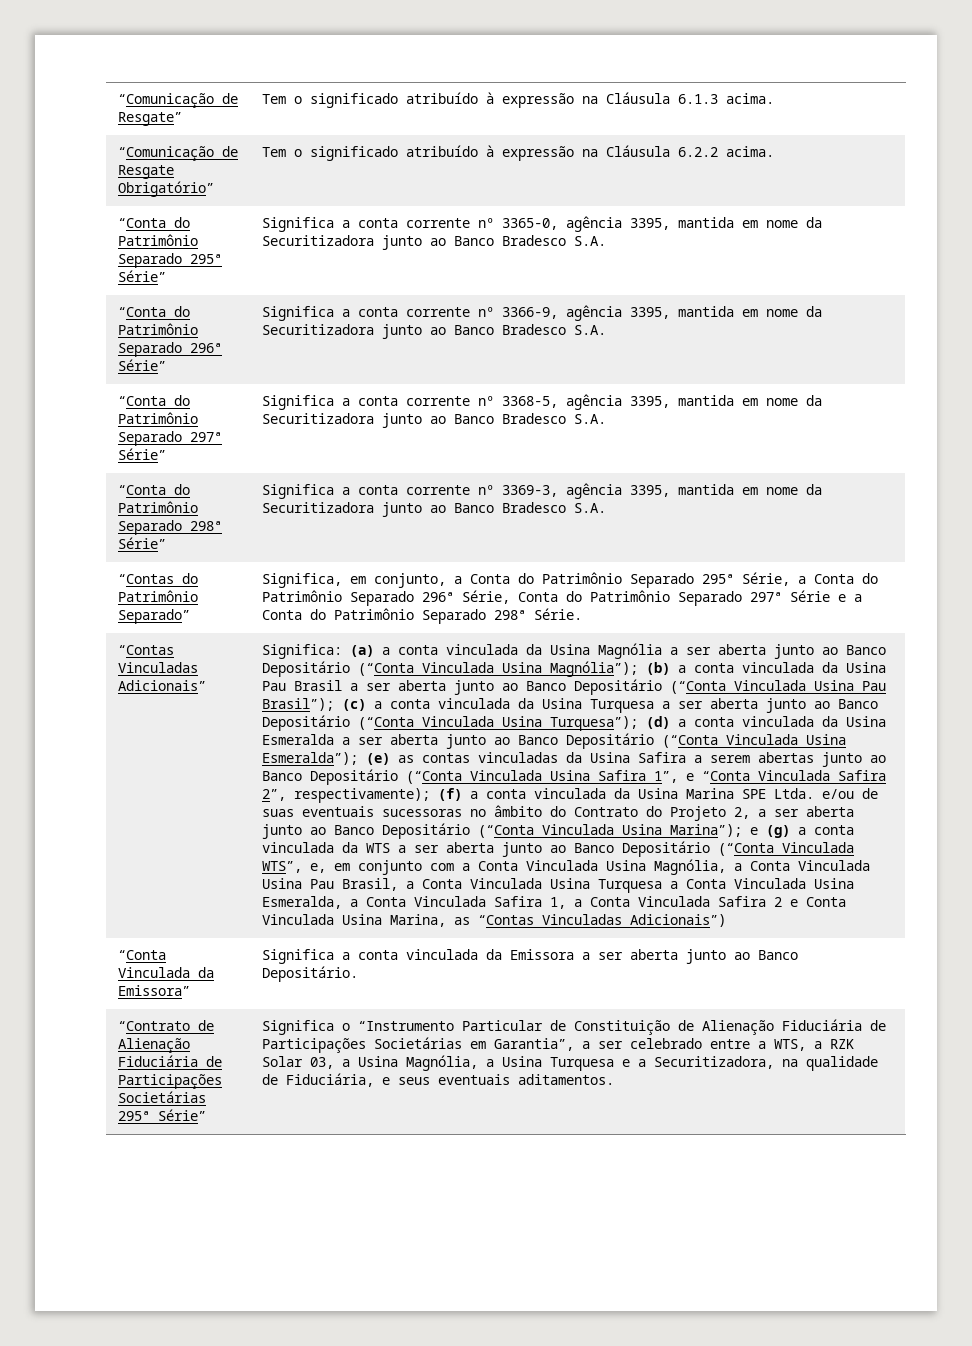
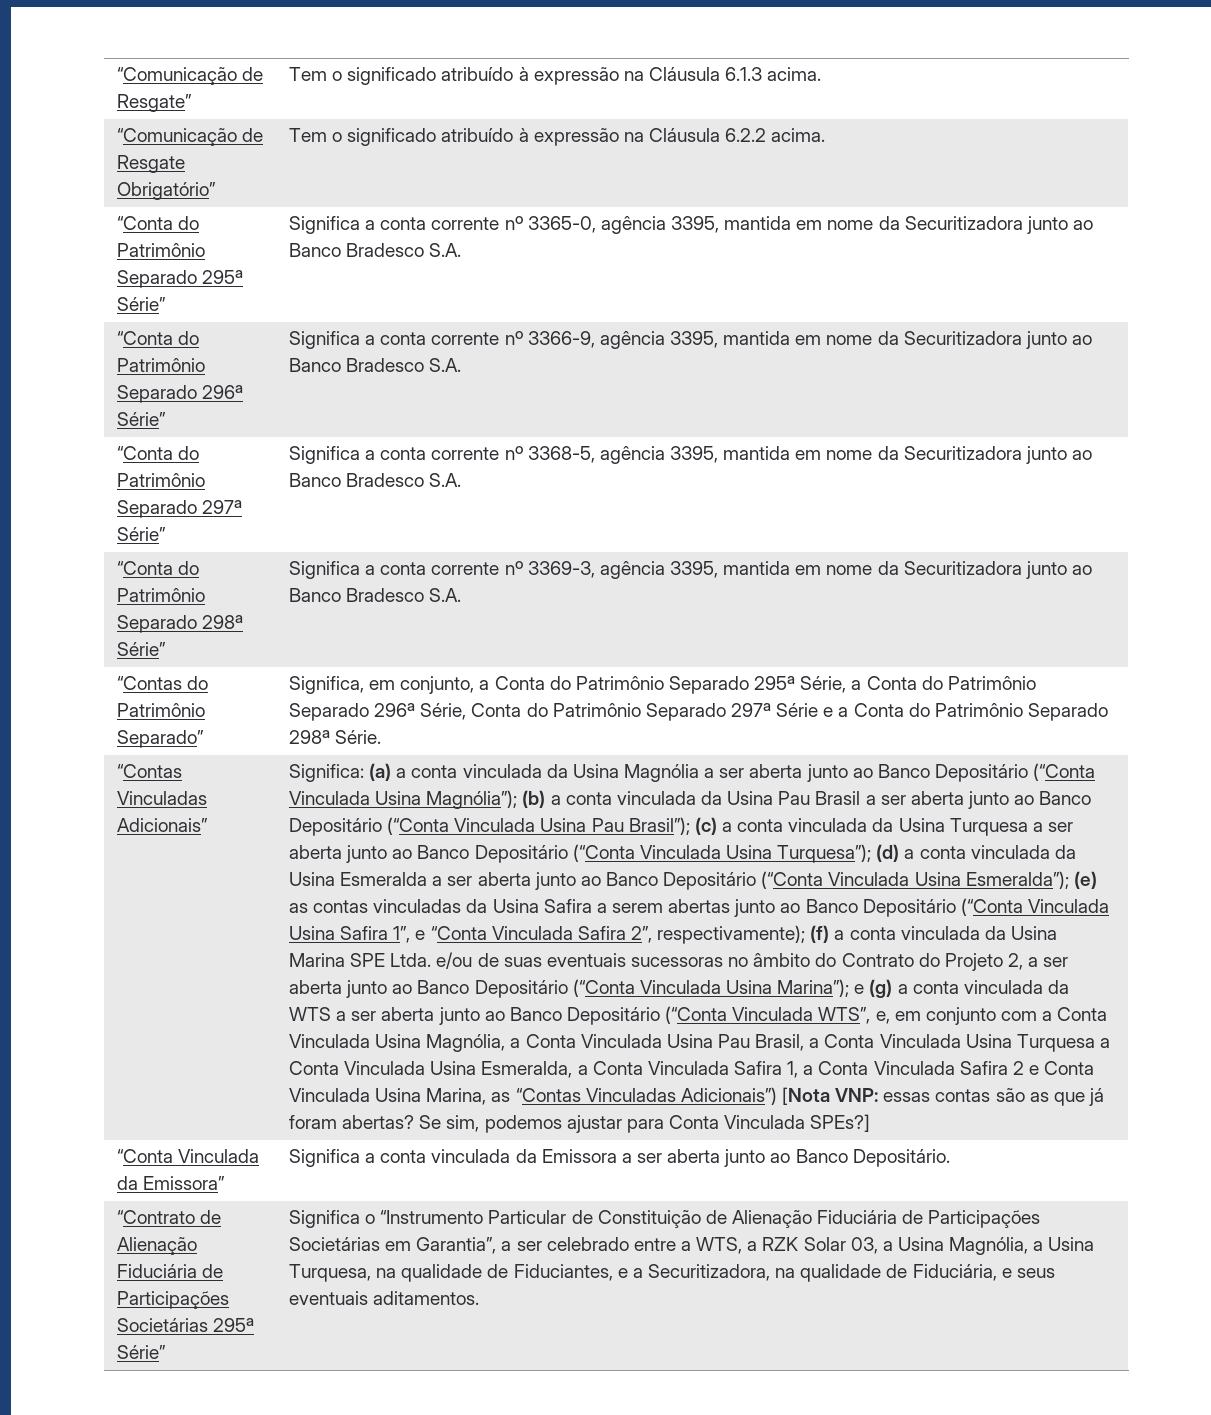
- e (g) a conta vinculada da WTS a ser aberta junto ao Banco Depositário (“Conta Vinculada WTS”, e, em conjunto com a Conta Vinculada Usina Magnólia, a Conta Vinculada Usina Pau Brasil, a Conta Vinculada Usina Turquesa a Conta Vinculada Usina Esmeralda, a Conta Vinculada Safira 1, a Conta Vinculada Safira 2 e Conta Vinculada Usina Marina, as “Contas Vinculadas Adicionais”)
+ e (g) a conta vinculada da WTS a ser aberta junto ao Banco Depositário (“Conta Vinculada WTS”, e, em conjunto com a Conta Vinculada Usina Magnólia, a Conta Vinculada Usina Pau Brasil, a Conta Vinculada Usina Turquesa a Conta Vinculada Usina Esmeralda, a Conta Vinculada Safira 1, a Conta Vinculada Safira 2 e Conta Vinculada Usina Marina, as “Contas Vinculadas Adicionais”) [Nota VNP: essas contas são as que já foram abertas? Se sim, podemos ajustar para Conta Vinculada SPEs?]
- Significa o “Instrumento Particular de Constituição de Alienação Fiduciária de Participações Societárias em Garantia”, a ser celebrado entre a WTS, a RZK Solar 03, a Usina Magnólia, a Usina Turquesa e a Securitizadora, na qualidade de Fiduciária, e seus eventuais aditamentos.
+ Significa o “Instrumento Particular de Constituição de Alienação Fiduciária de Participações Societárias em Garantia”, a ser celebrado entre a WTS, a RZK Solar 03, a Usina Magnólia, a Usina Turquesa, na qualidade de Fiduciantes, e a Securitizadora, na qualidade de Fiduciária, e seus eventuais aditamentos.

